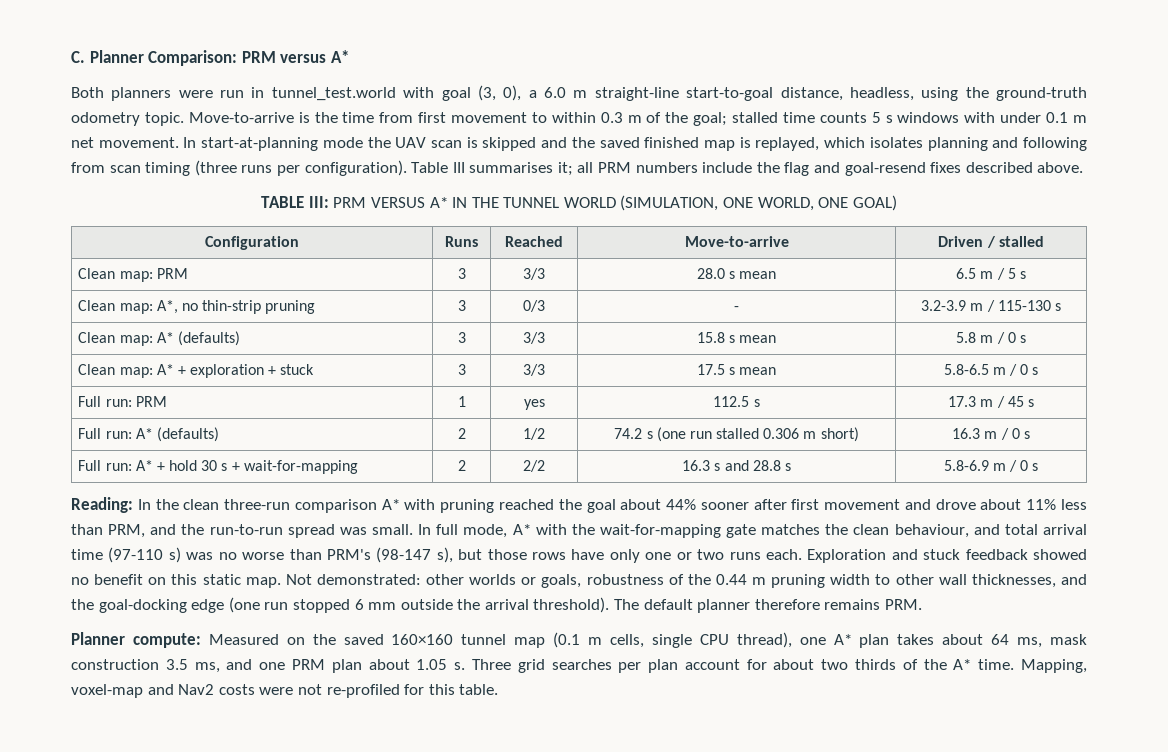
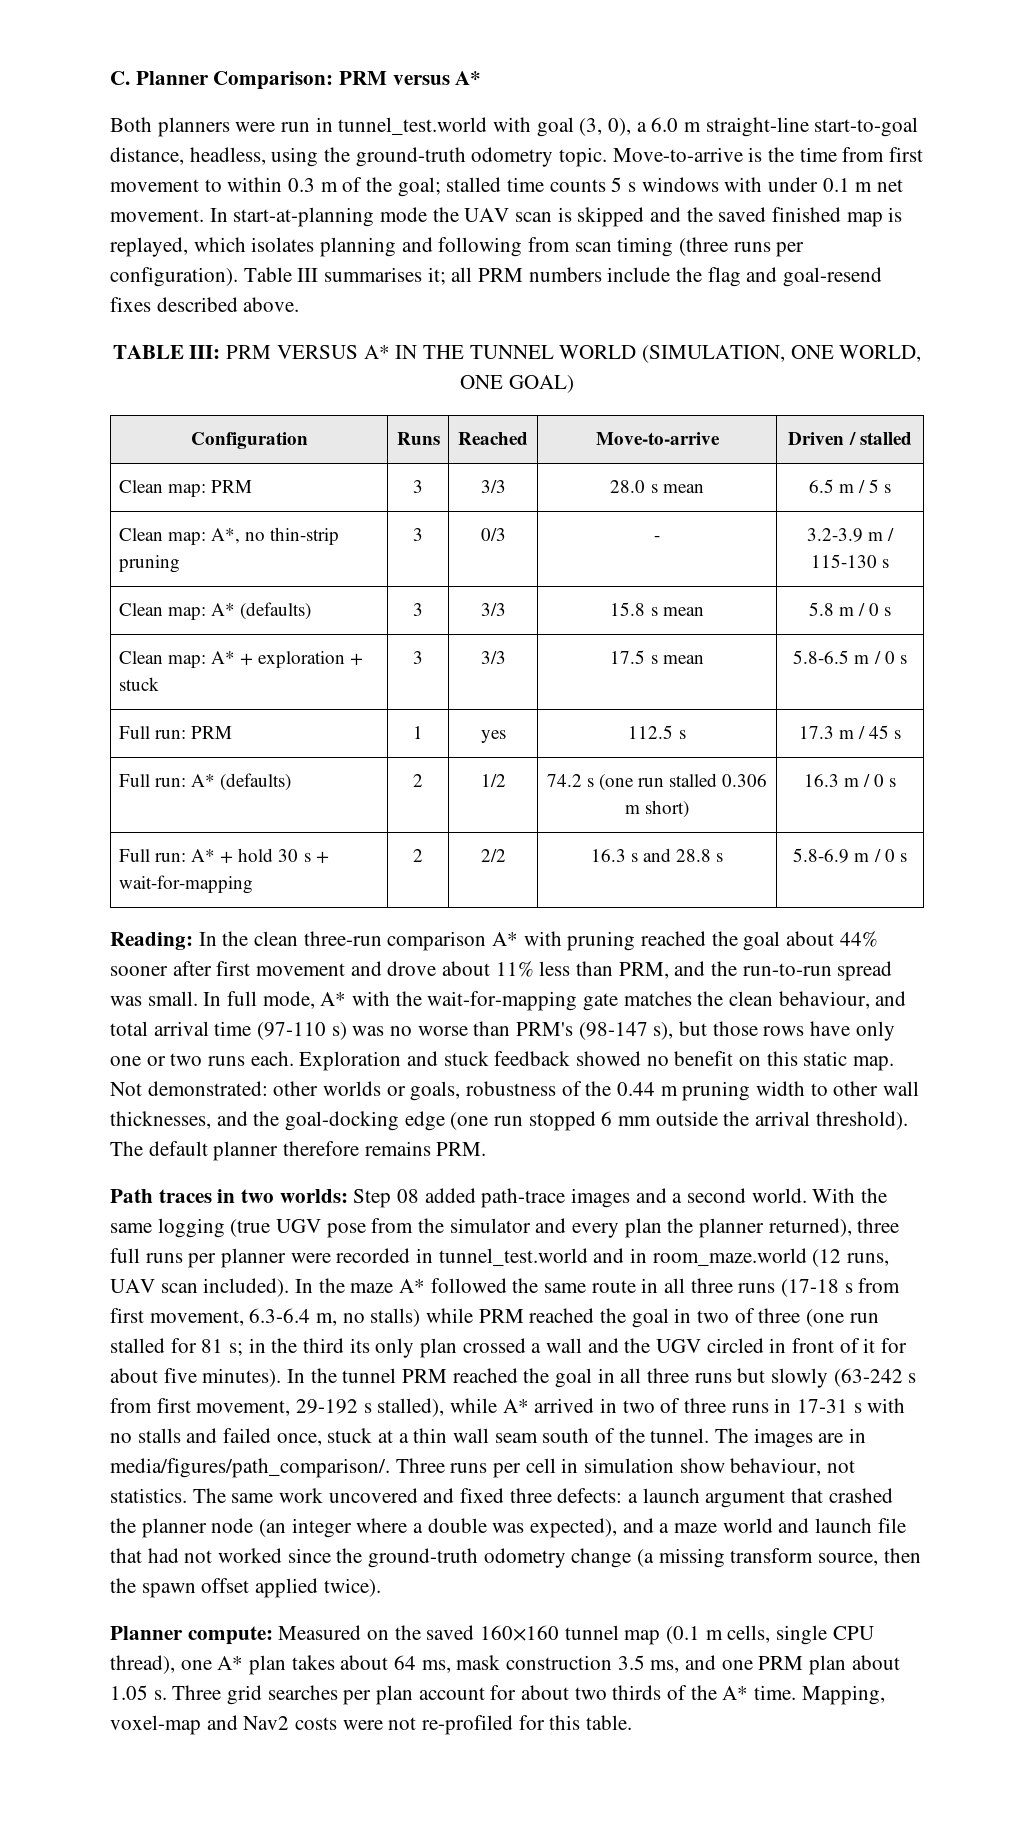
+ Path traces in two worlds: Step 08 added path-trace images and a second world. With the same logging (true UGV pose from the simulator and every plan the planner returned), three full runs per planner were recorded in tunnel_test.world and in room_maze.world (12 runs, UAV scan included). In the maze A* followed the same route in all three runs (17-18 s from first movement, 6.3-6.4 m, no stalls) while PRM reached the goal in two of three (one run stalled for 81 s; in the third its only plan crossed a wall and the UGV circled in front of it for about five minutes). In the tunnel PRM reached the goal in all three runs but slowly (63-242 s from first movement, 29-192 s stalled), while A* arrived in two of three runs in 17-31 s with no stalls and failed once, stuck at a thin wall seam south of the tunnel. The images are in media/figures/path_comparison/. Three runs per cell in simulation show behaviour, not statistics. The same work uncovered and fixed three defects: a launch argument that crashed the planner node (an integer where a double was expected), and a maze world and launch file that had not worked since the ground-truth odometry change (a missing transform source, then the spawn offset applied twice).

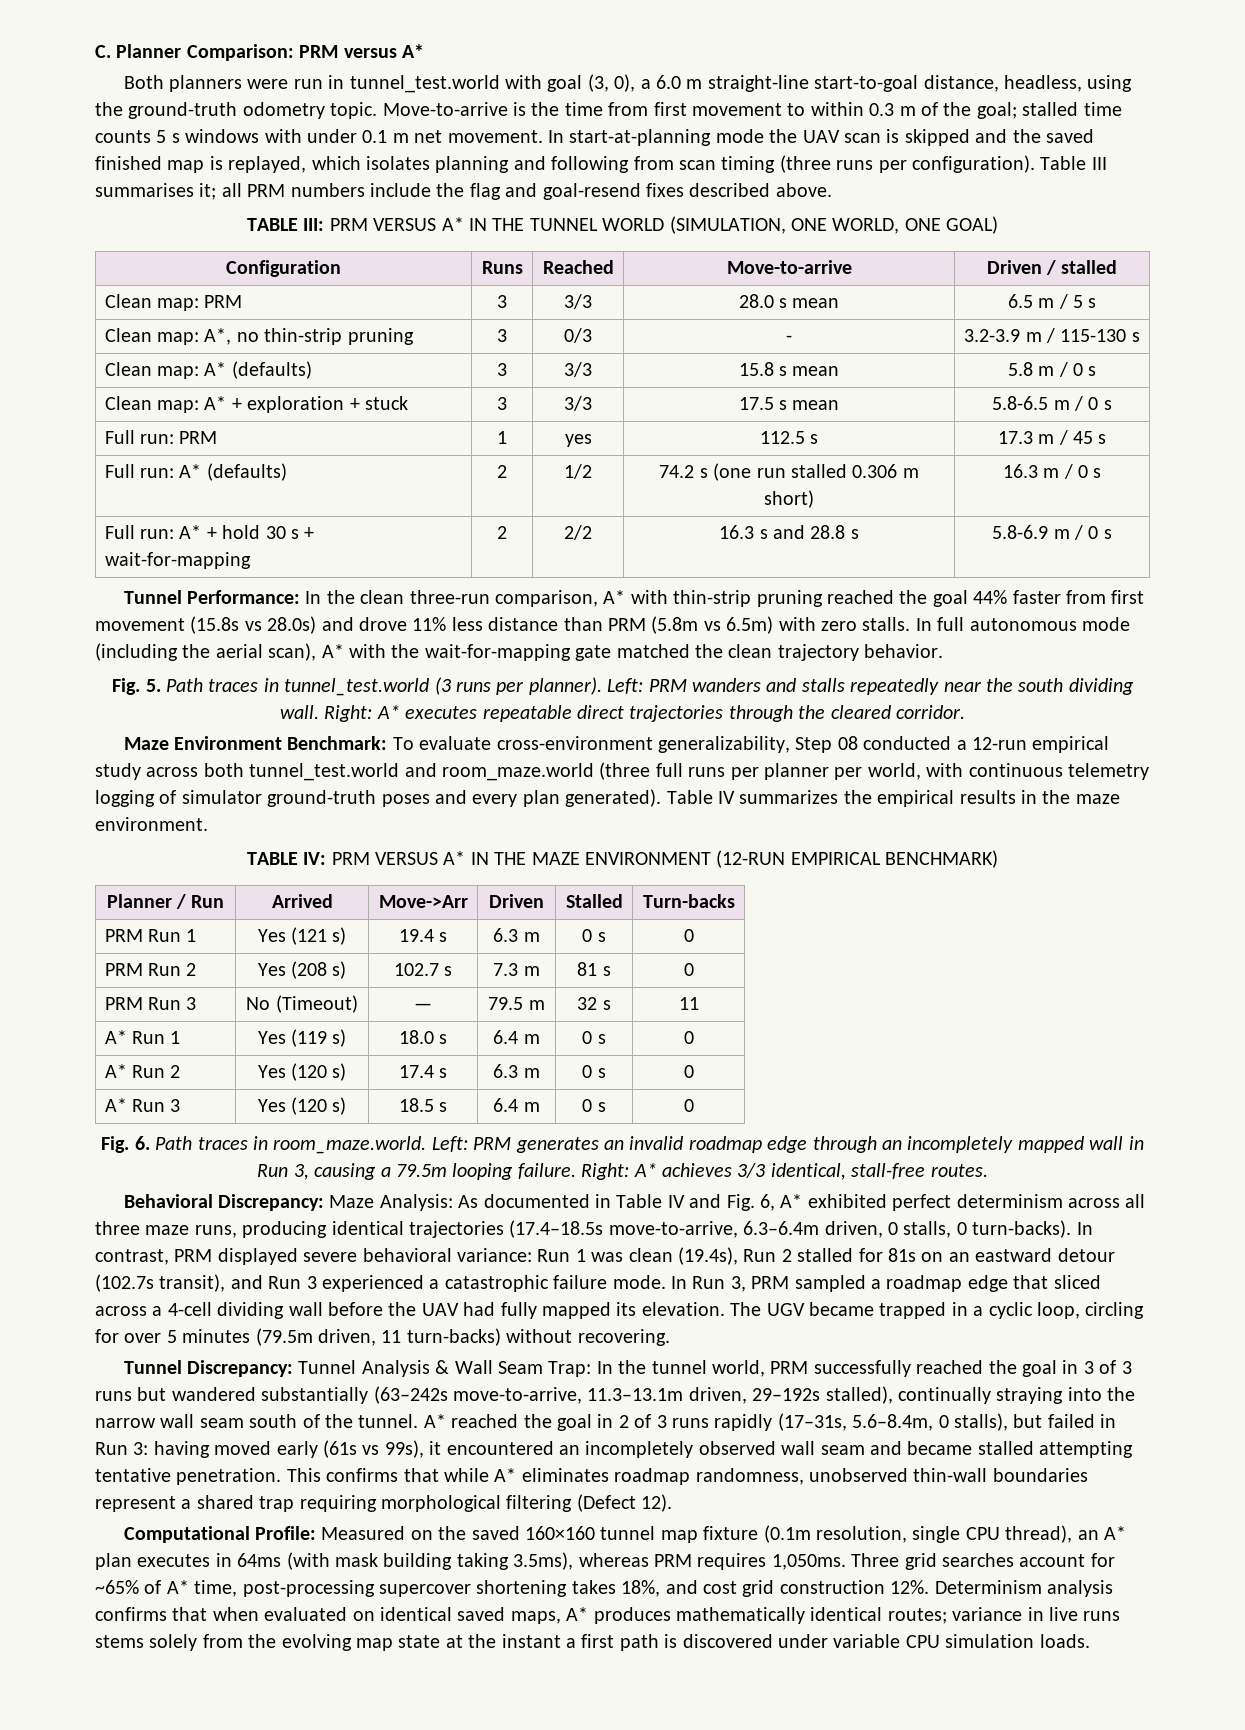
- Reading: In the clean three-run comparison A* with pruning reached the goal about 44% sooner after first movement and drove about 11% less than PRM, and the run-to-run spread was small. In full mode, A* with the wait-for-mapping gate matches the clean behaviour, and total arrival time (97-110 s) was no worse than PRM's (98-147 s), but those rows have only one or two runs each. Exploration and stuck feedback showed no benefit on this static map. Not demonstrated: other worlds or goals, robustness of the 0.44 m pruning width to other wall thicknesses, and the goal-docking edge (one run stopped 6 mm outside the arrival threshold). The default planner therefore remains PRM.
- Path traces in two worlds: Step 08 added path-trace images and a second world. With the same logging (true UGV pose from the simulator and every plan the planner returned), three full runs per planner were recorded in tunnel_test.world and in room_maze.world (12 runs, UAV scan included). In the maze A* followed the same route in all three runs (17-18 s from first movement, 6.3-6.4 m, no stalls) while PRM reached the goal in two of three (one run stalled for 81 s; in the third its only plan crossed a wall and the UGV circled in front of it for about five minutes). In the tunnel PRM reached the goal in all three runs but slowly (63-242 s from first movement, 29-192 s stalled), while A* arrived in two of three runs in 17-31 s with no stalls and failed once, stuck at a thin wall seam south of the tunnel.
+ Tunnel Performance: In the clean three-run comparison, A* with thin-strip pruning reached the goal 44% faster from first movement (15.8s vs 28.0s) and drove 11% less distance than PRM (5.8m vs 6.5m) with zero stalls. In full autonomous mode (including the aerial scan), A* with the wait-for-mapping gate matched the clean trajectory behavior.
+ Fig. 5. Path traces in tunnel_test.world (3 runs per planner). Left: PRM wanders and stalls repeatedly near the south dividing wall. Right: A* executes repeatable direct trajectories through the cleared corridor.
+ Maze Environment Benchmark: To evaluate cross-environment generalizability, Step 08 conducted a 12-run empirical study across both tunnel_test.world and room_maze.world (three full runs per planner per world, with continuous telemetry logging of simulator ground-truth poses and every plan generated). Table IV summarizes the empirical results in the maze environment.
+ TABLE IV: PRM VERSUS A* IN THE MAZE ENVIRONMENT (12-RUN EMPIRICAL BENCHMARK)
+ Planner / Run | Arrived | Move->Arr | Driven | Stalled | Turn-backs
+ PRM Run 1 | Yes (121 s) | 19.4 s | 6.3 m | 0 s | 0
+ PRM Run 2 | Yes (208 s) | 102.7 s | 7.3 m | 81 s | 0
+ PRM Run 3 | No (Timeout) | — | 79.5 m | 32 s | 11
+ A* Run 1 | Yes (119 s) | 18.0 s | 6.4 m | 0 s | 0
+ A* Run 2 | Yes (120 s) | 17.4 s | 6.3 m | 0 s | 0
+ A* Run 3 | Yes (120 s) | 18.5 s | 6.4 m | 0 s | 0
+ Fig. 6. Path traces in room_maze.world. Left: PRM generates an invalid roadmap edge through an incompletely mapped wall in Run 3, causing a 79.5m looping failure. Right: A* achieves 3/3 identical, stall-free routes.
+ Behavioral Discrepancy: Maze Analysis: As documented in Table IV and Fig. 6, A* exhibited perfect determinism across all three maze runs, producing identical trajectories (17.4–18.5s move-to-arrive, 6.3–6.4m driven, 0 stalls, 0 turn-backs). In contrast, PRM displayed severe behavioral variance: Run 1 was clean (19.4s), Run 2 stalled for 81s on an eastward detour (102.7s transit), and Run 3 experienced a catastrophic failure mode. In Run 3, PRM sampled a roadmap edge that sliced across a 4-cell dividing wall before the UAV had fully mapped its elevation. The UGV became trapped in a cyclic loop, circling for over 5 minutes (79.5m driven, 11 turn-backs) without recovering.
+ Tunnel Discrepancy: Tunnel Analysis & Wall Seam Trap: In the tunnel world, PRM successfully reached the goal in 3 of 3 runs but wandered substantially (63–242s move-to-arrive, 11.3–13.1m driven, 29–192s stalled), continually straying into the narrow wall seam south of the tunnel.
- The images are in media/figures/path_comparison/. Three runs per cell in simulation show behaviour, not statistics. The same work uncovered and fixed three defects: a launch argument that crashed the planner node (an integer where a double was expected), and a maze world and launch file that had not worked since the ground-truth odometry change (a missing transform source, then the spawn offset applied twice).
- Planner compute: Measured on the saved 160×160 tunnel map (0.1 m cells, single CPU thread), one A* plan takes about 64 ms, mask construction 3.5 ms, and one PRM plan about 1.05 s. Three grid searches per plan account for about two thirds of the A* time. Mapping, voxel-map and Nav2 costs were not re-profiled for this table.
+ A* reached the goal in 2 of 3 runs rapidly (17–31s, 5.6–8.4m, 0 stalls), but failed in Run 3: having moved early (61s vs 99s), it encountered an incompletely observed wall seam and became stalled attempting tentative penetration. This confirms that while A* eliminates roadmap randomness, unobserved thin-wall boundaries represent a shared trap requiring morphological filtering (Defect 12).
+ Computational Profile: Measured on the saved 160×160 tunnel map fixture (0.1m resolution, single CPU thread), an A* plan executes in 64ms (with mask building taking 3.5ms), whereas PRM requires 1,050ms. Three grid searches account for ~65% of A* time, post-processing supercover shortening takes 18%, and cost grid construction 12%. Determinism analysis confirms that when evaluated on identical saved maps, A* produces mathematically identical routes; variance in live runs stems solely from the evolving map state at the instant a first path is discovered under variable CPU simulation loads.

